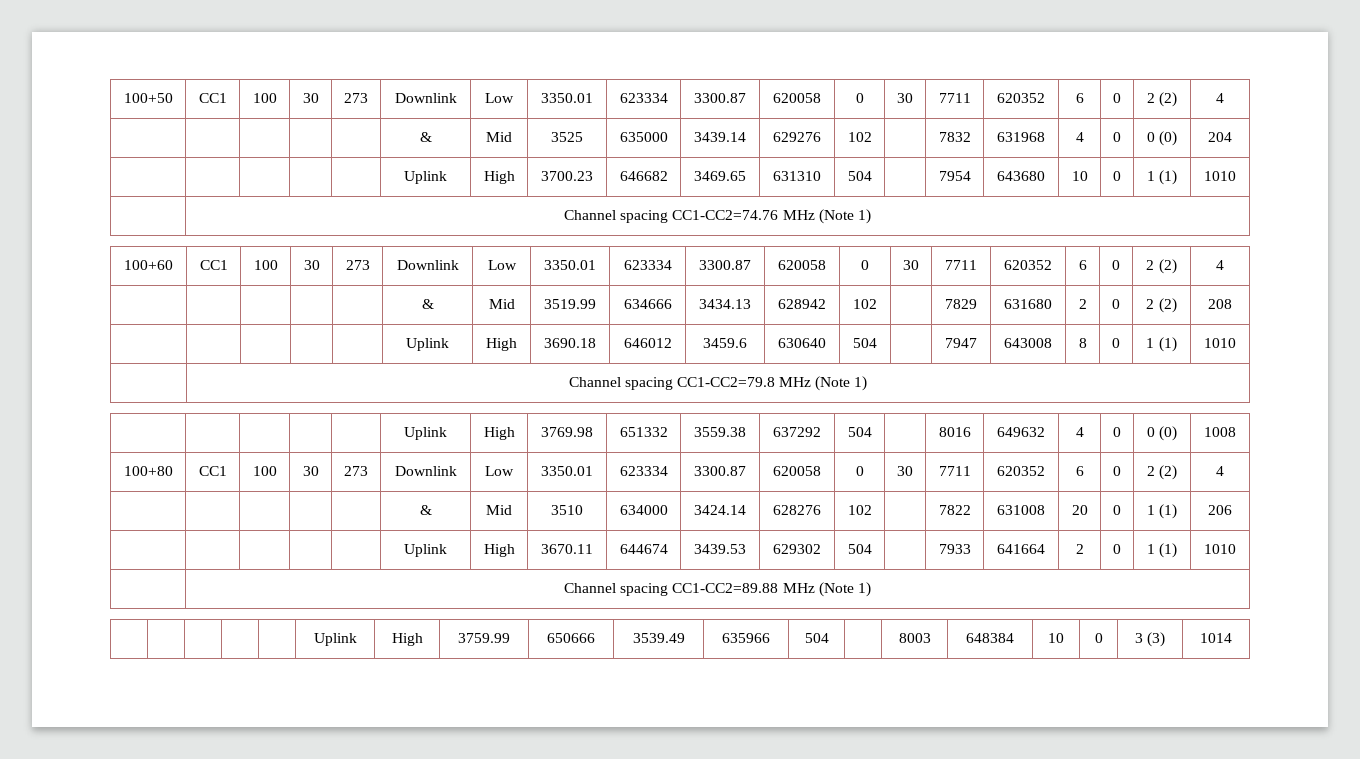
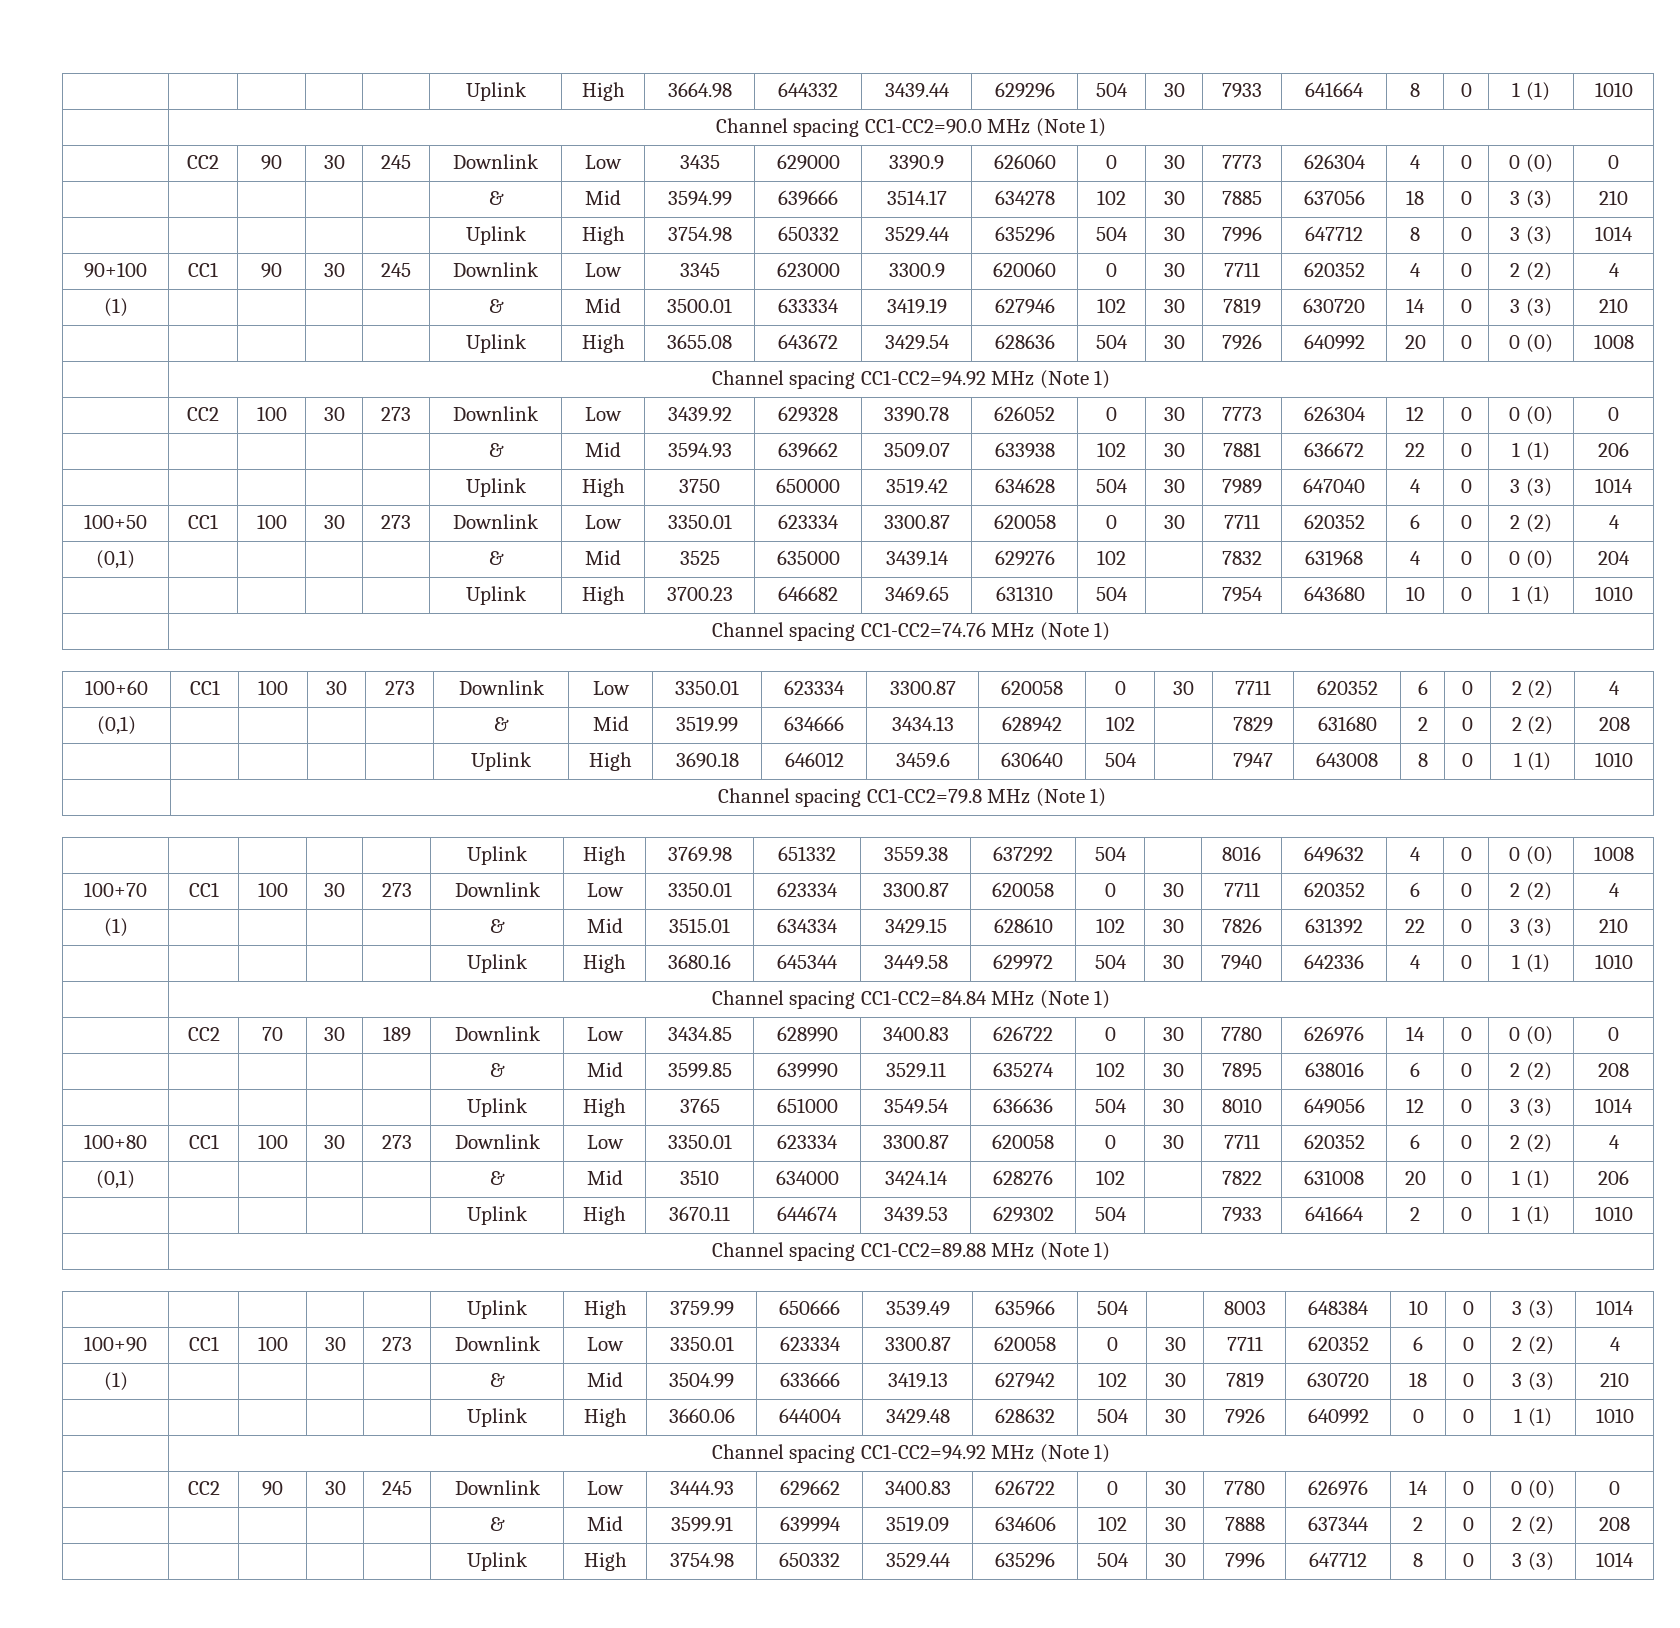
+ | | | | | Uplink | High | 3664.98 | 644332 | 3439.44 | 629296 | 504 | 30 | 7933 | 641664 | 8 | 0 | 1 (1) | 1010
+ | Channel spacing CC1-CC2=90.0 MHz (Note 1)
+ | CC2 | 90 | 30 | 245 | Downlink | Low | 3435 | 629000 | 3390.9 | 626060 | 0 | 30 | 7773 | 626304 | 4 | 0 | 0 (0) | 0
+ | | | | | & | Mid | 3594.99 | 639666 | 3514.17 | 634278 | 102 | 30 | 7885 | 637056 | 18 | 0 | 3 (3) | 210
+ | | | | | Uplink | High | 3754.98 | 650332 | 3529.44 | 635296 | 504 | 30 | 7996 | 647712 | 8 | 0 | 3 (3) | 1014
+ 90+100 | CC1 | 90 | 30 | 245 | Downlink | Low | 3345 | 623000 | 3300.9 | 620060 | 0 | 30 | 7711 | 620352 | 4 | 0 | 2 (2) | 4
+ (1) | | | | | & | Mid | 3500.01 | 633334 | 3419.19 | 627946 | 102 | 30 | 7819 | 630720 | 14 | 0 | 3 (3) | 210
+ | | | | | Uplink | High | 3655.08 | 643672 | 3429.54 | 628636 | 504 | 30 | 7926 | 640992 | 20 | 0 | 0 (0) | 1008
+ | Channel spacing CC1-CC2=94.92 MHz (Note 1)
+ | CC2 | 100 | 30 | 273 | Downlink | Low | 3439.92 | 629328 | 3390.78 | 626052 | 0 | 30 | 7773 | 626304 | 12 | 0 | 0 (0) | 0
+ | | | | | & | Mid | 3594.93 | 639662 | 3509.07 | 633938 | 102 | 30 | 7881 | 636672 | 22 | 0 | 1 (1) | 206
+ | | | | | Uplink | High | 3750 | 650000 | 3519.42 | 634628 | 504 | 30 | 7989 | 647040 | 4 | 0 | 3 (3) | 1014
- | | | | | & | Mid | 3525 | 635000 | 3439.14 | 629276 | 102 | | 7832 | 631968 | 4 | 0 | 0 (0) | 204
+ (0,1) | | | | | & | Mid | 3525 | 635000 | 3439.14 | 629276 | 102 | | 7832 | 631968 | 4 | 0 | 0 (0) | 204
- | | | | | & | Mid | 3519.99 | 634666 | 3434.13 | 628942 | 102 | | 7829 | 631680 | 2 | 0 | 2 (2) | 208
+ (0,1) | | | | | & | Mid | 3519.99 | 634666 | 3434.13 | 628942 | 102 | | 7829 | 631680 | 2 | 0 | 2 (2) | 208
+ 100+70 | CC1 | 100 | 30 | 273 | Downlink | Low | 3350.01 | 623334 | 3300.87 | 620058 | 0 | 30 | 7711 | 620352 | 6 | 0 | 2 (2) | 4
+ (1) | | | | | & | Mid | 3515.01 | 634334 | 3429.15 | 628610 | 102 | 30 | 7826 | 631392 | 22 | 0 | 3 (3) | 210
+ | | | | | Uplink | High | 3680.16 | 645344 | 3449.58 | 629972 | 504 | 30 | 7940 | 642336 | 4 | 0 | 1 (1) | 1010
+ | Channel spacing CC1-CC2=84.84 MHz (Note 1)
+ | CC2 | 70 | 30 | 189 | Downlink | Low | 3434.85 | 628990 | 3400.83 | 626722 | 0 | 30 | 7780 | 626976 | 14 | 0 | 0 (0) | 0
+ | | | | | & | Mid | 3599.85 | 639990 | 3529.11 | 635274 | 102 | 30 | 7895 | 638016 | 6 | 0 | 2 (2) | 208
+ | | | | | Uplink | High | 3765 | 651000 | 3549.54 | 636636 | 504 | 30 | 8010 | 649056 | 12 | 0 | 3 (3) | 1014
- | | | | | & | Mid | 3510 | 634000 | 3424.14 | 628276 | 102 | | 7822 | 631008 | 20 | 0 | 1 (1) | 206
+ (0,1) | | | | | & | Mid | 3510 | 634000 | 3424.14 | 628276 | 102 | | 7822 | 631008 | 20 | 0 | 1 (1) | 206
+ 100+90 | CC1 | 100 | 30 | 273 | Downlink | Low | 3350.01 | 623334 | 3300.87 | 620058 | 0 | 30 | 7711 | 620352 | 6 | 0 | 2 (2) | 4
+ (1) | | | | | & | Mid | 3504.99 | 633666 | 3419.13 | 627942 | 102 | 30 | 7819 | 630720 | 18 | 0 | 3 (3) | 210
+ | | | | | Uplink | High | 3660.06 | 644004 | 3429.48 | 628632 | 504 | 30 | 7926 | 640992 | 0 | 0 | 1 (1) | 1010
+ | Channel spacing CC1-CC2=94.92 MHz (Note 1)
+ | CC2 | 90 | 30 | 245 | Downlink | Low | 3444.93 | 629662 | 3400.83 | 626722 | 0 | 30 | 7780 | 626976 | 14 | 0 | 0 (0) | 0
+ | | | | | & | Mid | 3599.91 | 639994 | 3519.09 | 634606 | 102 | 30 | 7888 | 637344 | 2 | 0 | 2 (2) | 208
+ | | | | | Uplink | High | 3754.98 | 650332 | 3529.44 | 635296 | 504 | 30 | 7996 | 647712 | 8 | 0 | 3 (3) | 1014

